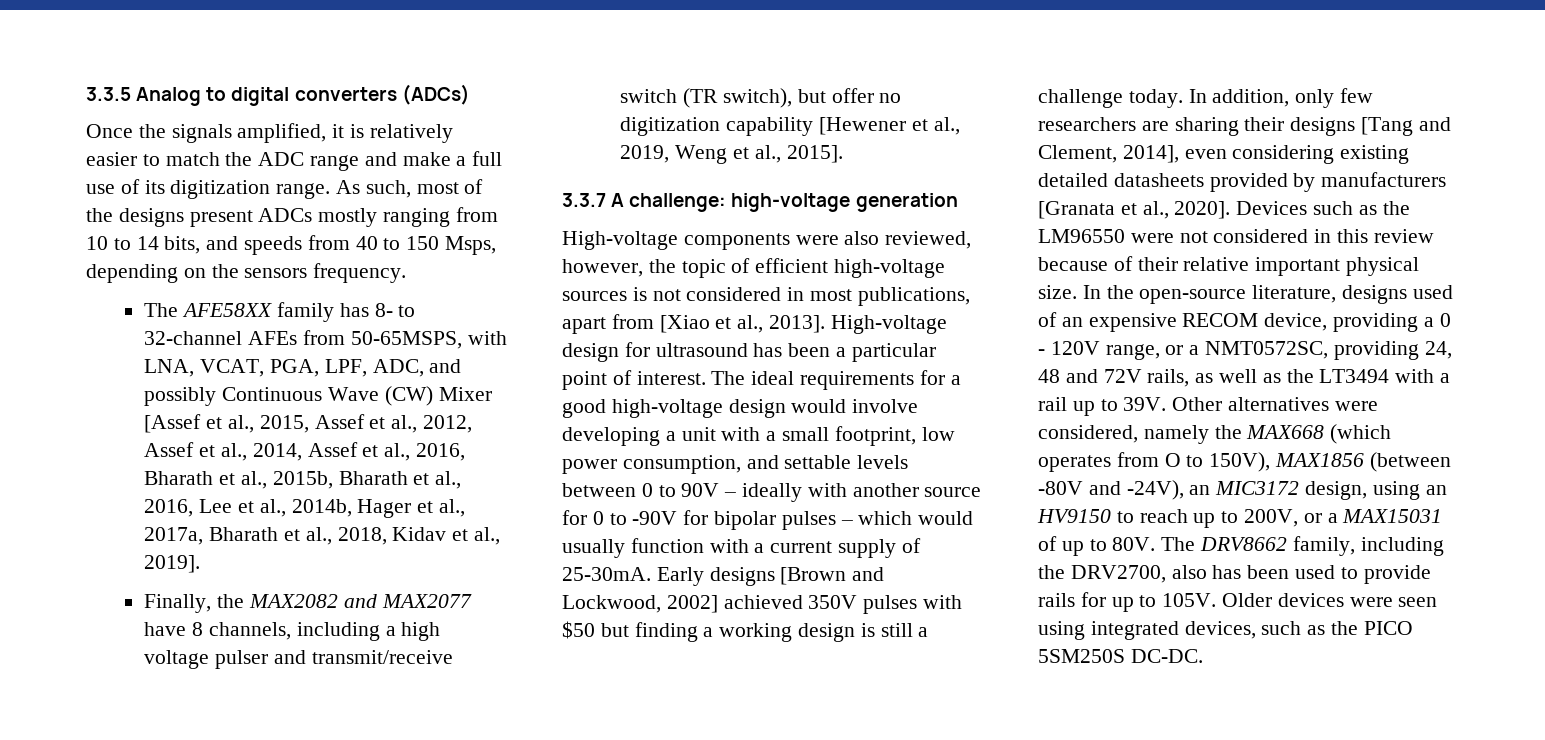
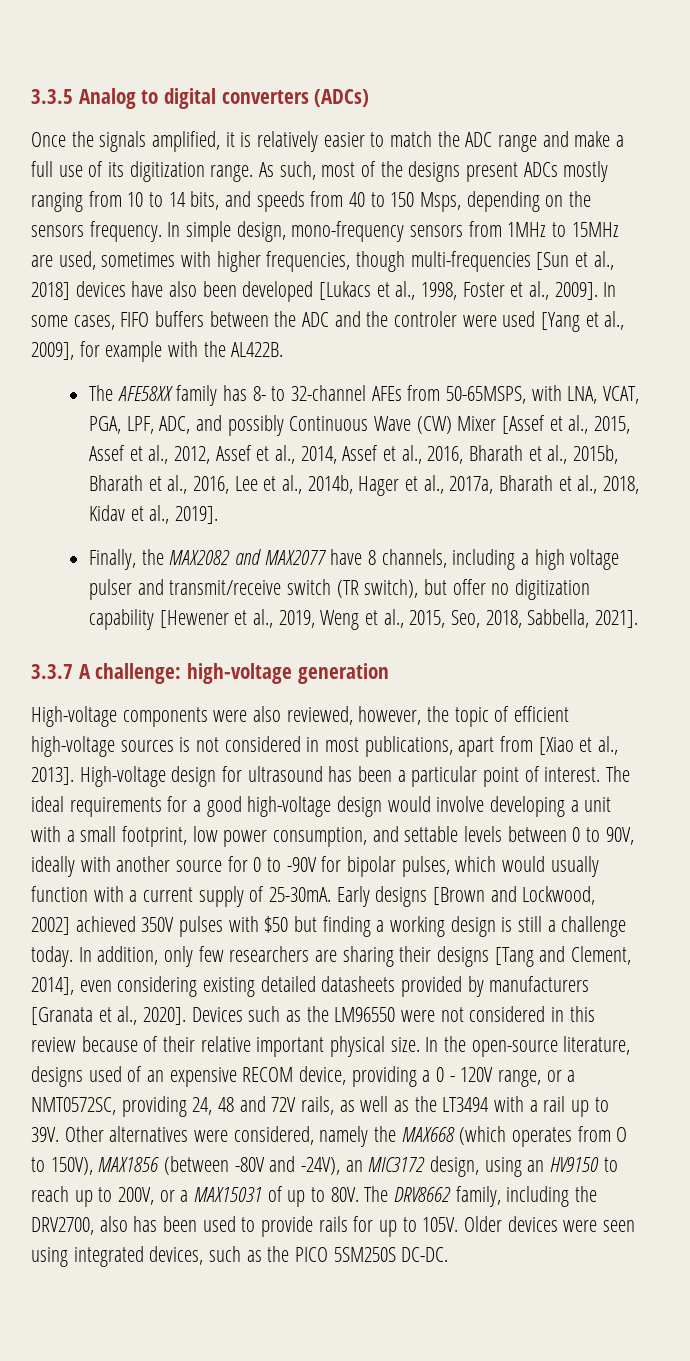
+ In simple design, mono-frequency sensors from 1MHz to 15MHz are used, sometimes with higher frequencies, though multi-frequencies [Sun et al., 2018] devices have also been developed [Lukacs et al., 1998, Foster et al., 2009]. In some cases, FIFO buffers between the ADC and the controler were used [Yang et al., 2009], for example with the AL422B.
- Finally, the MAX2082 and MAX2077 have 8 channels, including a high voltage pulser and transmit/receive switch (TR switch), but offer no digitization capability [Hewener et al., 2019, Weng et al., 2015].
+ Finally, the MAX2082 and MAX2077 have 8 channels, including a high voltage pulser and transmit/receive switch (TR switch), but offer no digitization capability [Hewener et al., 2019, Weng et al., 2015, Seo, 2018, Sabbella, 2021].
- The ideal requirements for a good high-voltage design would involve developing a unit with a small footprint, low power consumption, and settable levels between 0 to 90V – ideally with another source for 0 to -90V for bipolar pulses – which would usually function with a current supply of 25-30mA.
+ The ideal requirements for a good high-voltage design would involve developing a unit with a small footprint, low power consumption, and settable levels between 0 to 90V, ideally with another source for 0 to -90V for bipolar pulses, which would usually function with a current supply of 25-30mA.

